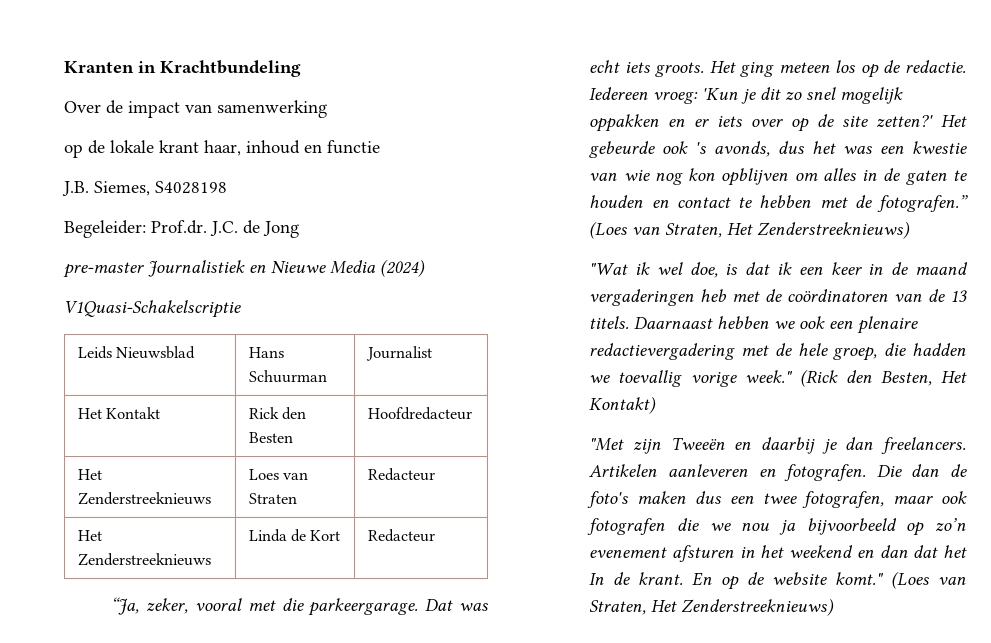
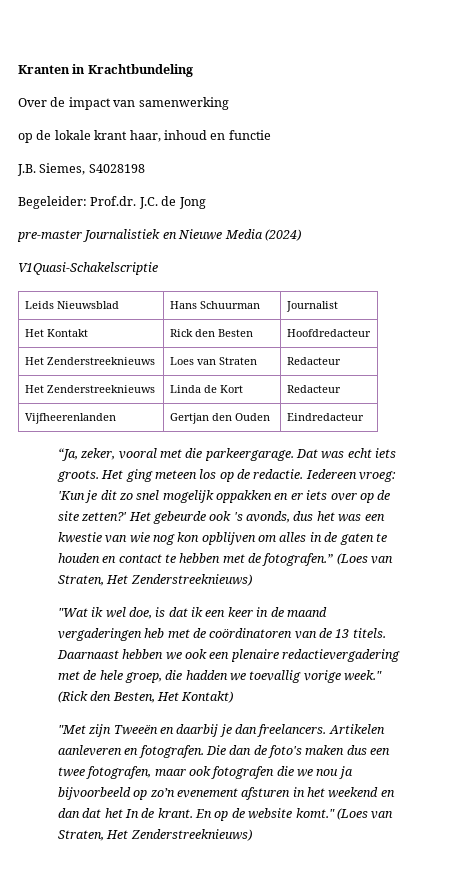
+ Vijfheerenlanden | Gertjan den Ouden | Eindredacteur

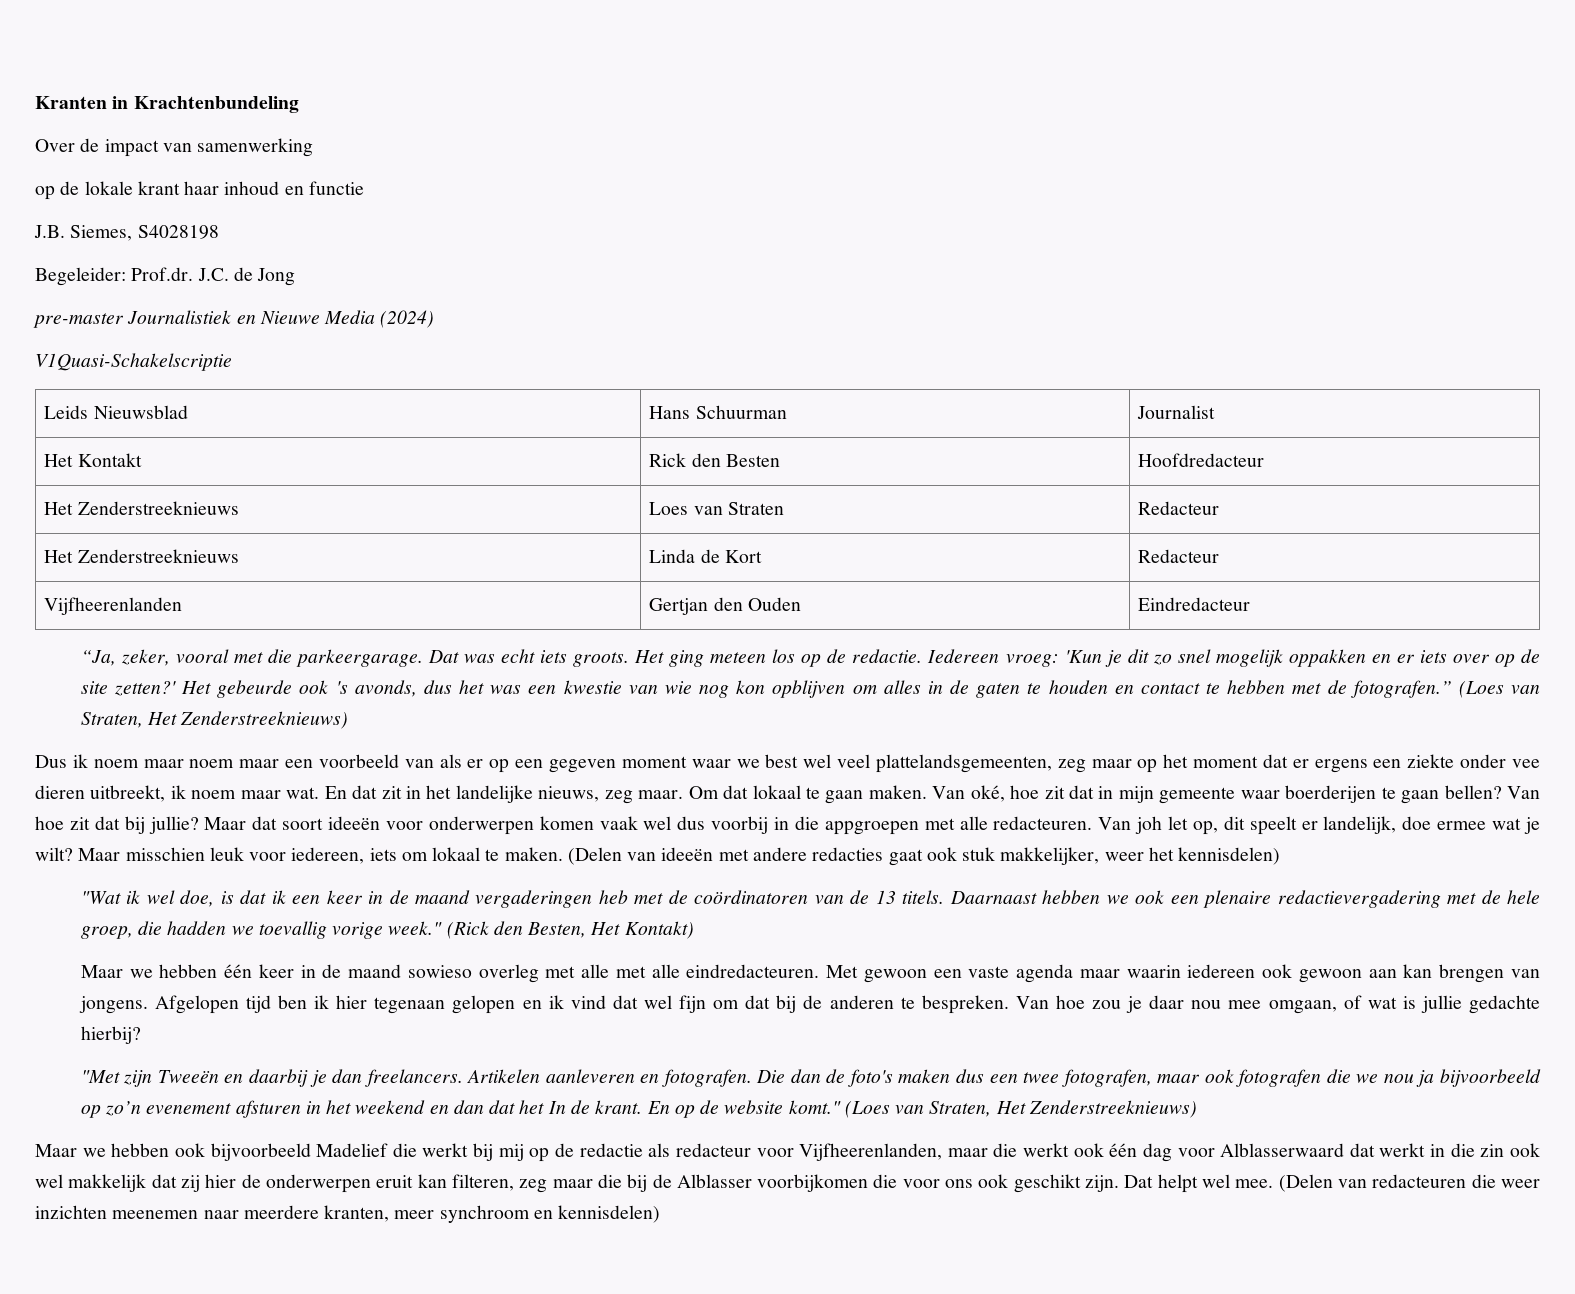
- Kranten in Krachtbundeling
+ Kranten in Krachtenbundeling
- op de lokale krant haar, inhoud en functie
+ op de lokale krant haar inhoud en functie
+ Dus ik noem maar noem maar een voorbeeld van als er op een gegeven moment waar we best wel veel plattelandsgemeenten, zeg maar op het moment dat er ergens een ziekte onder vee dieren uitbreekt, ik noem maar wat. En dat zit in het landelijke nieuws, zeg maar. Om dat lokaal te gaan maken. Van oké, hoe zit dat in mijn gemeente waar boerderijen te gaan bellen? Van hoe zit dat bij jullie? Maar dat soort ideeën voor onderwerpen komen vaak wel dus voorbij in die appgroepen met alle redacteuren. Van joh let op, dit speelt er landelijk, doe ermee wat je wilt? Maar misschien leuk voor iedereen, iets om lokaal te maken. (Delen van ideeën met andere redacties gaat ook stuk makkelijker, weer het kennisdelen)
+ Maar we hebben één keer in de maand sowieso overleg met alle met alle eindredacteuren. Met gewoon een vaste agenda maar waarin iedereen ook gewoon aan kan brengen van jongens. Afgelopen tijd ben ik hier tegenaan gelopen en ik vind dat wel fijn om dat bij de anderen te bespreken. Van hoe zou je daar nou mee omgaan, of wat is jullie gedachte hierbij?
+ Maar we hebben ook bijvoorbeeld Madelief die werkt bij mij op de redactie als redacteur voor Vijfheerenlanden, maar die werkt ook één dag voor Alblasserwaard dat werkt in die zin ook wel makkelijk dat zij hier de onderwerpen eruit kan filteren, zeg maar die bij de Alblasser voorbijkomen die voor ons ook geschikt zijn. Dat helpt wel mee. (Delen van redacteuren die weer inzichten meenemen naar meerdere kranten, meer synchroom en kennisdelen)

